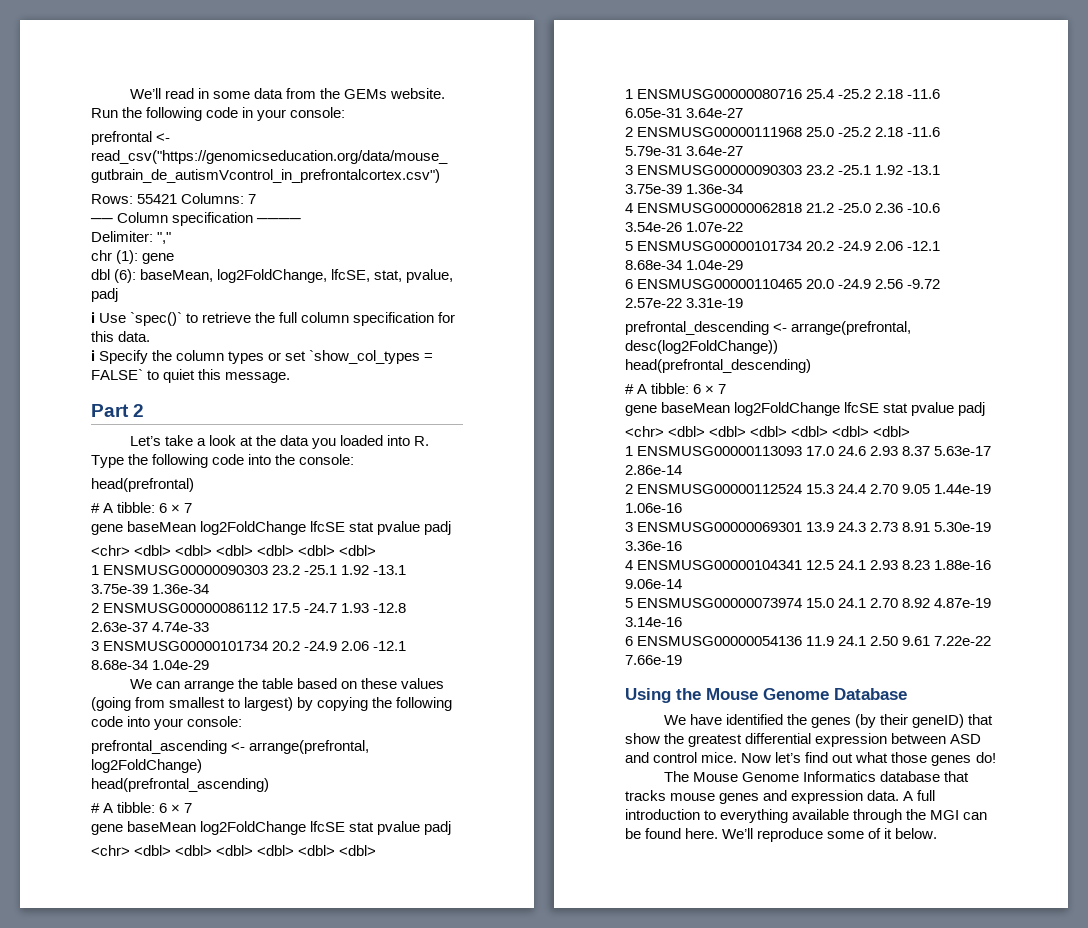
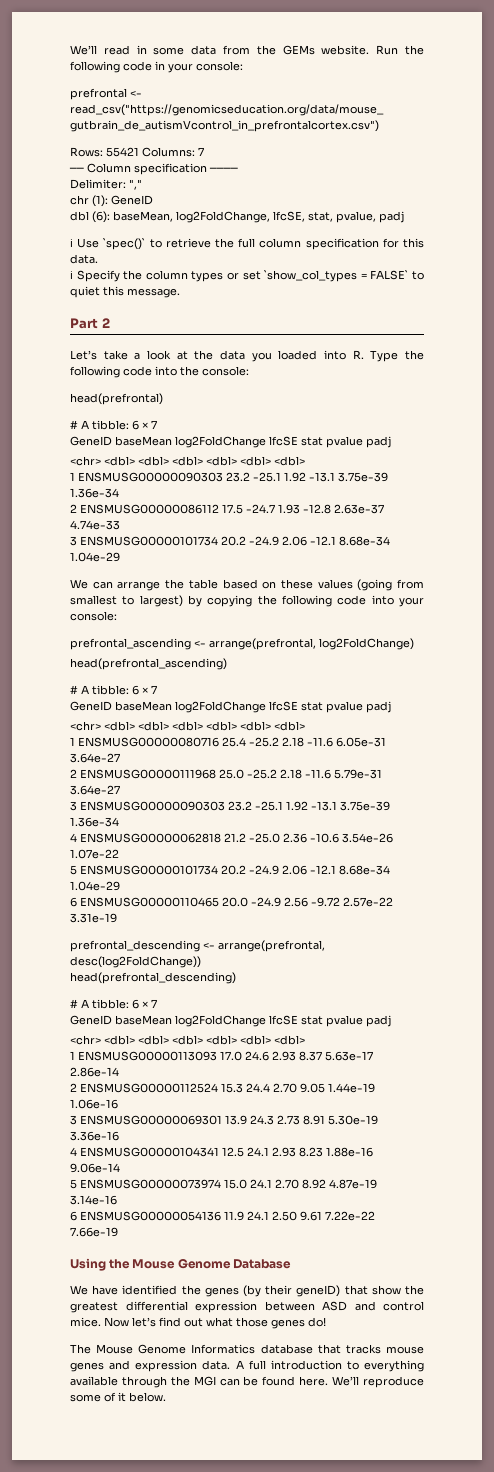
- chr (1): gene
+ chr (1): GeneID
  head(prefrontal)
  # A tibble: 6 × 7
- gene baseMean log2FoldChange lfcSE stat pvalue padj
+ GeneID baseMean log2FoldChange lfcSE stat pvalue padj
  head(prefrontal_ascending)
  # A tibble: 6 × 7
- gene baseMean log2FoldChange lfcSE stat pvalue padj
+ GeneID baseMean log2FoldChange lfcSE stat pvalue padj
  head(prefrontal_descending)
  # A tibble: 6 × 7
- gene baseMean log2FoldChange lfcSE stat pvalue padj
+ GeneID baseMean log2FoldChange lfcSE stat pvalue padj

